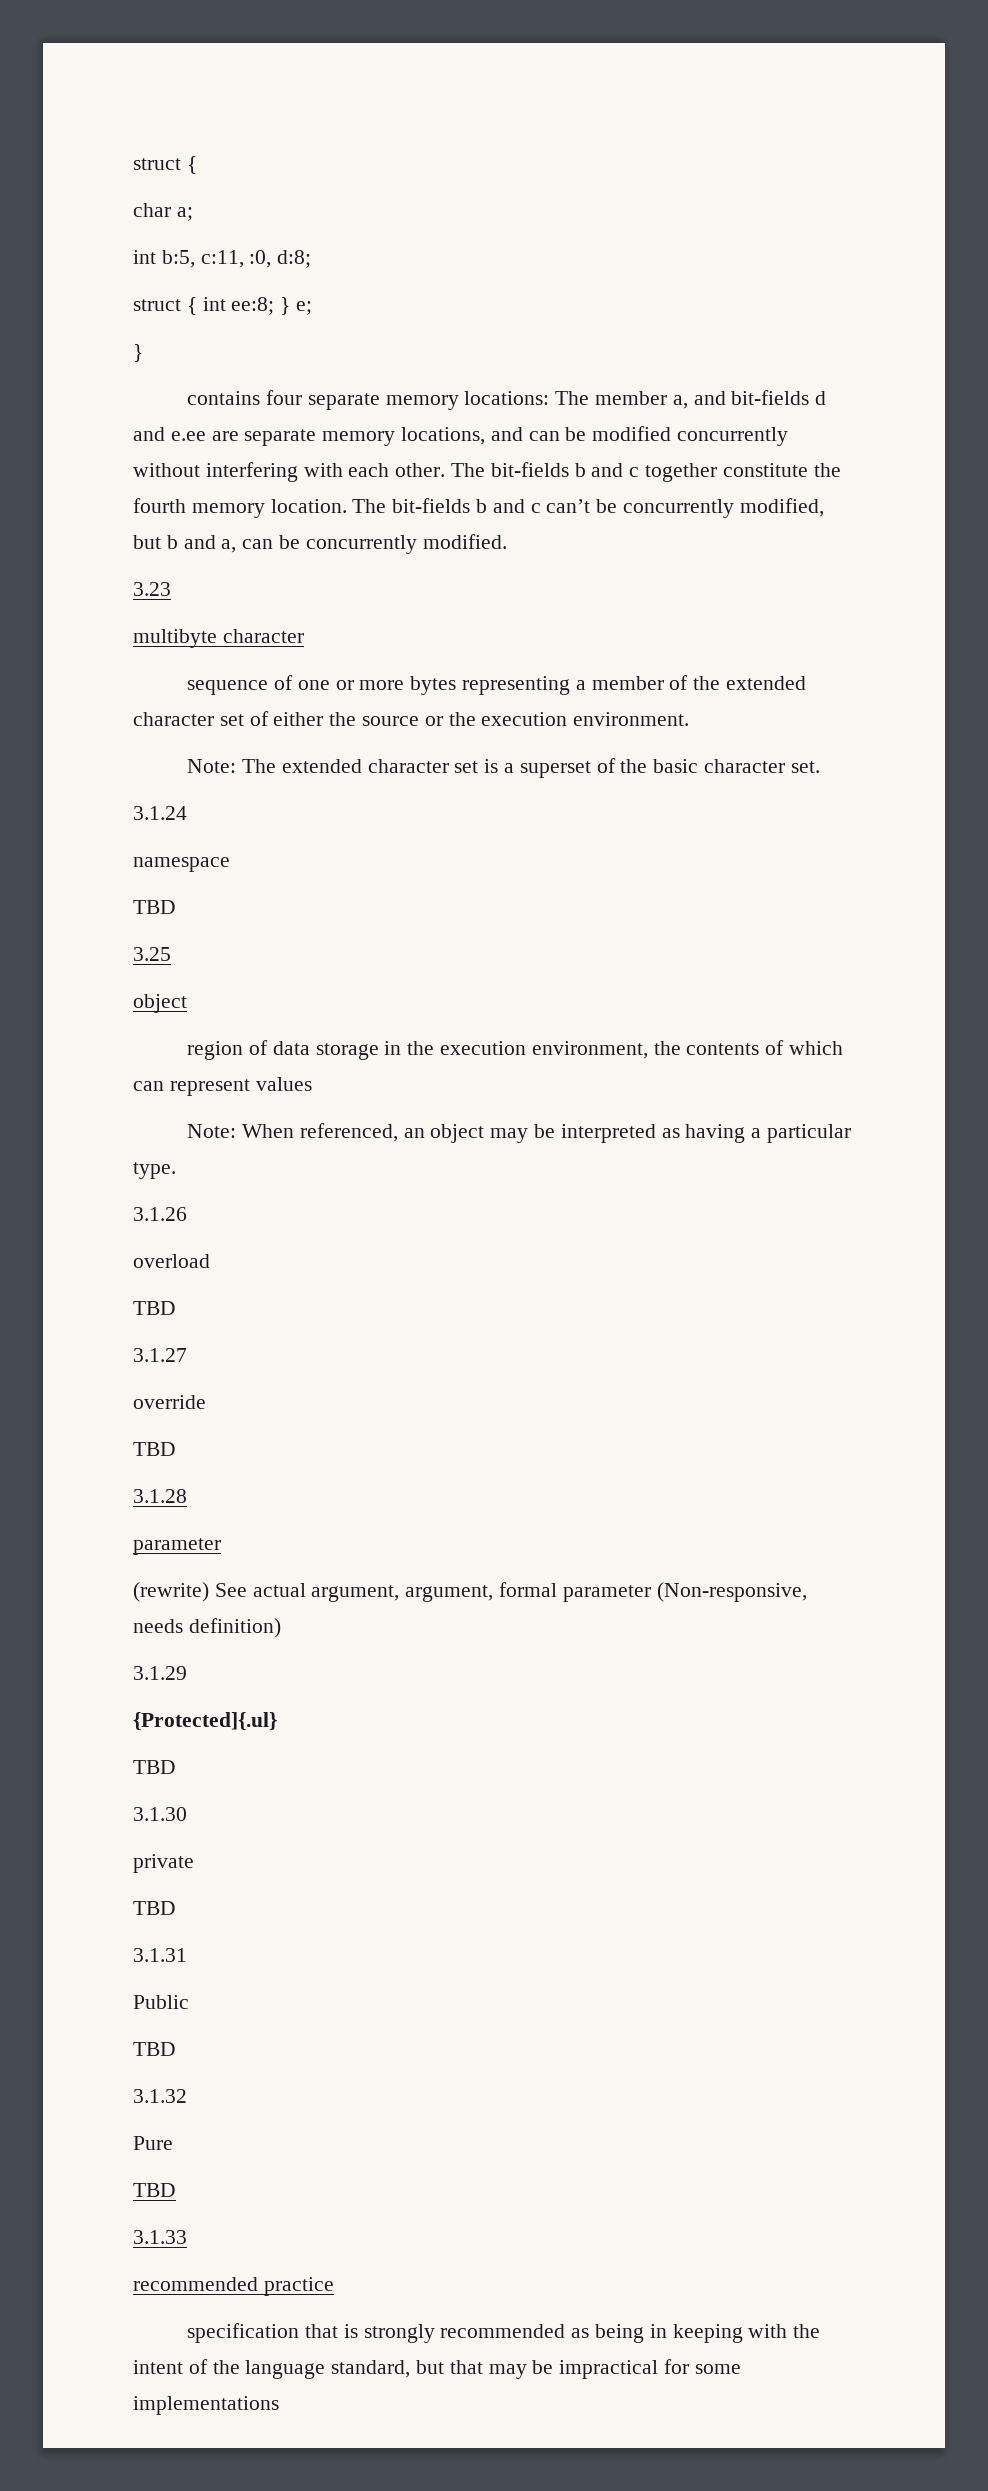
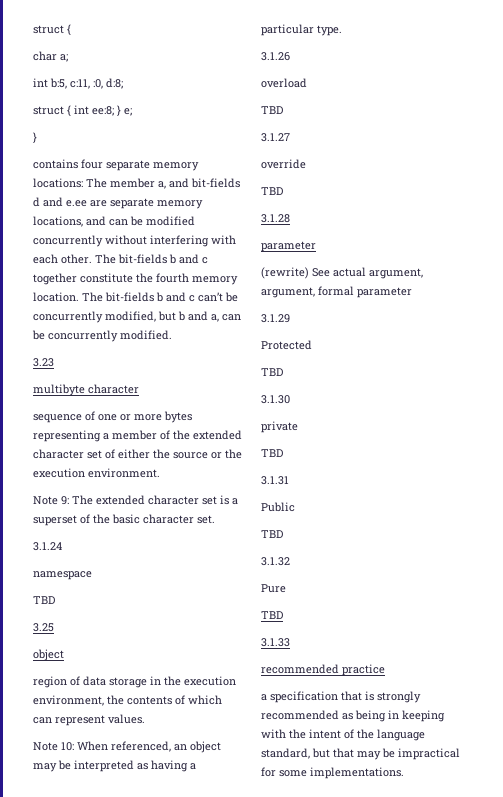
- Note: The extended character set is a superset of the basic character set.
+ Note 9: The extended character set is a superset of the basic character set.
- region of data storage in the execution environment, the contents of which can represent values
- Note: When referenced, an object may be interpreted as having a particular type.
+ region of data storage in the execution environment, the contents of which can represent values.
+ Note 10: When referenced, an object may be interpreted as having a particular type.
- (rewrite) See actual argument, argument, formal parameter (Non-responsive, needs definition)
+ (rewrite) See actual argument, argument, formal parameter
- {Protected]{.ul}
+ Protected
- specification that is strongly recommended as being in keeping with the intent of the language standard, but that may be impractical for some implementations
+ a specification that is strongly recommended as being in keeping with the intent of the language standard, but that may be impractical for some implementations.

